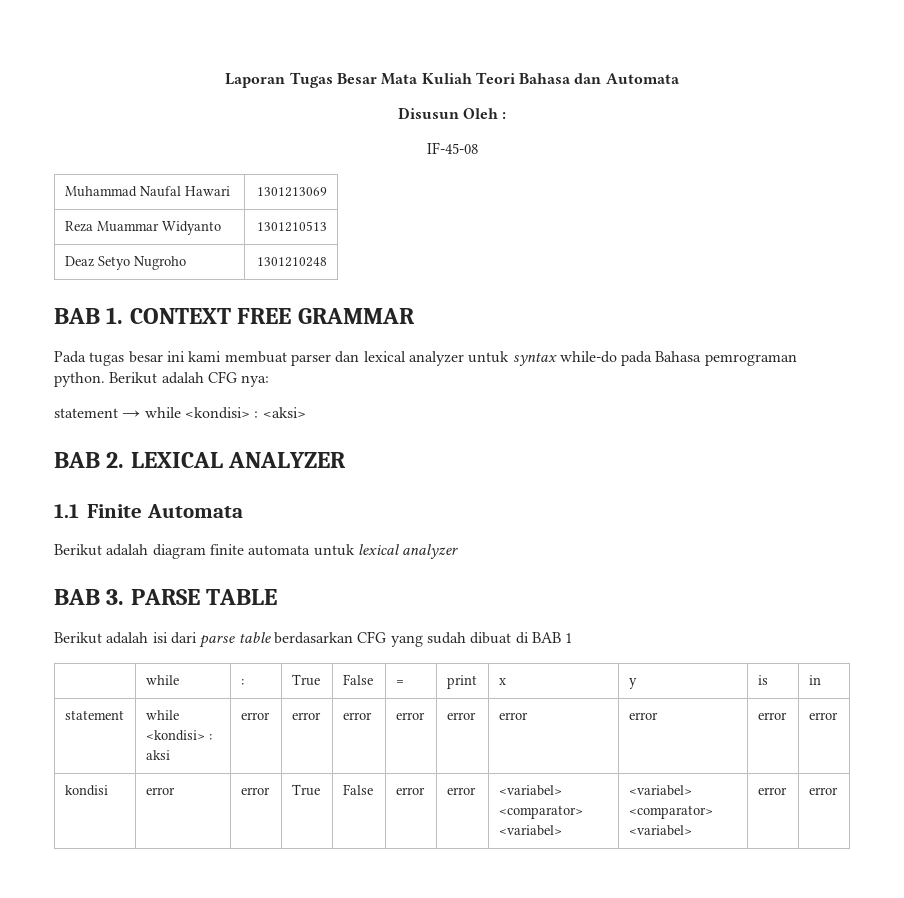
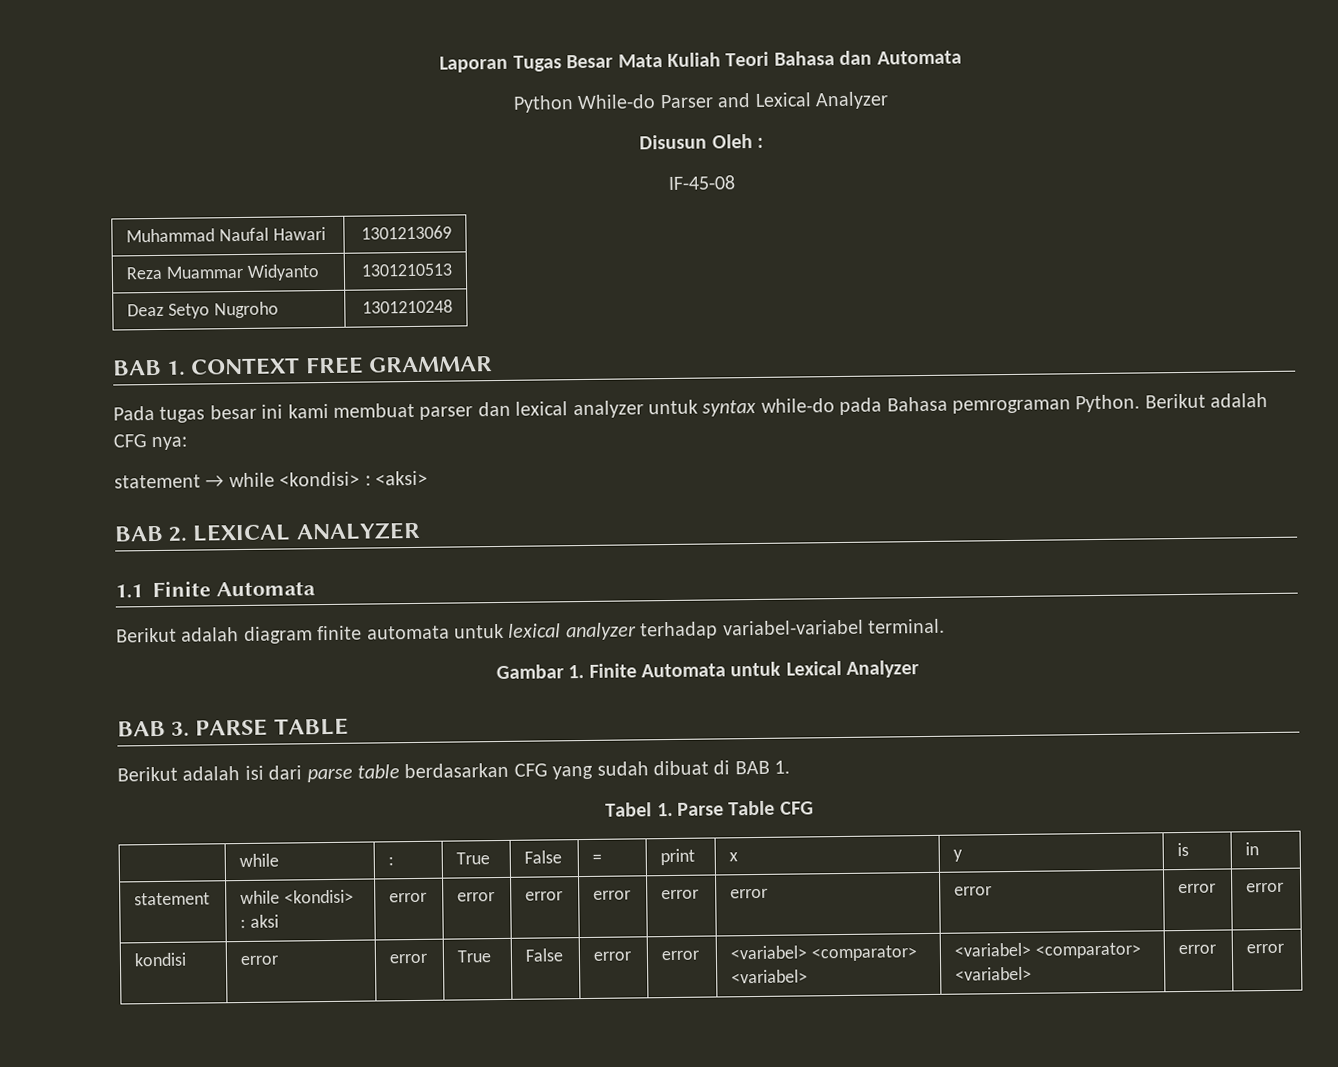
+ Python While-do Parser and Lexical Analyzer
- Pada tugas besar ini kami membuat parser dan lexical analyzer untuk syntax while-do pada Bahasa pemrograman python.
+ Pada tugas besar ini kami membuat parser dan lexical analyzer untuk syntax while-do pada Bahasa pemrograman Python.
- Berikut adalah diagram finite automata untuk lexical analyzer
+ Berikut adalah diagram finite automata untuk lexical analyzer terhadap variabel-variabel terminal.
+ Gambar 1. Finite Automata untuk Lexical Analyzer
- Berikut adalah isi dari parse table berdasarkan CFG yang sudah dibuat di BAB 1
+ Berikut adalah isi dari parse table berdasarkan CFG yang sudah dibuat di BAB 1.
+ Tabel 1. Parse Table CFG

